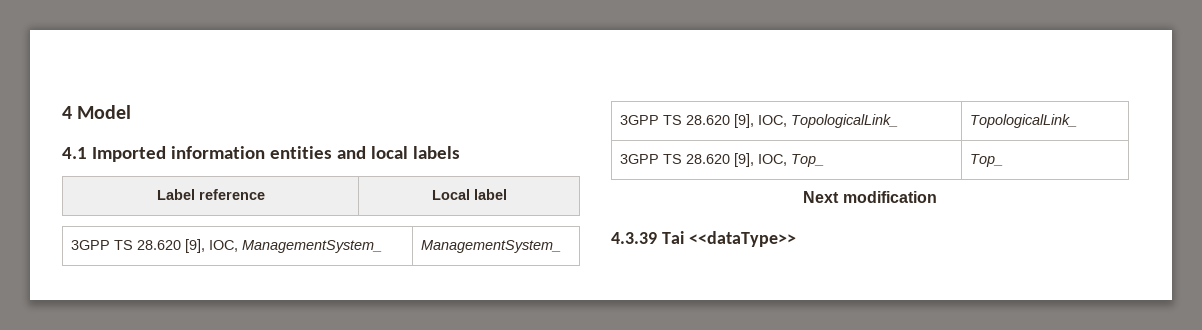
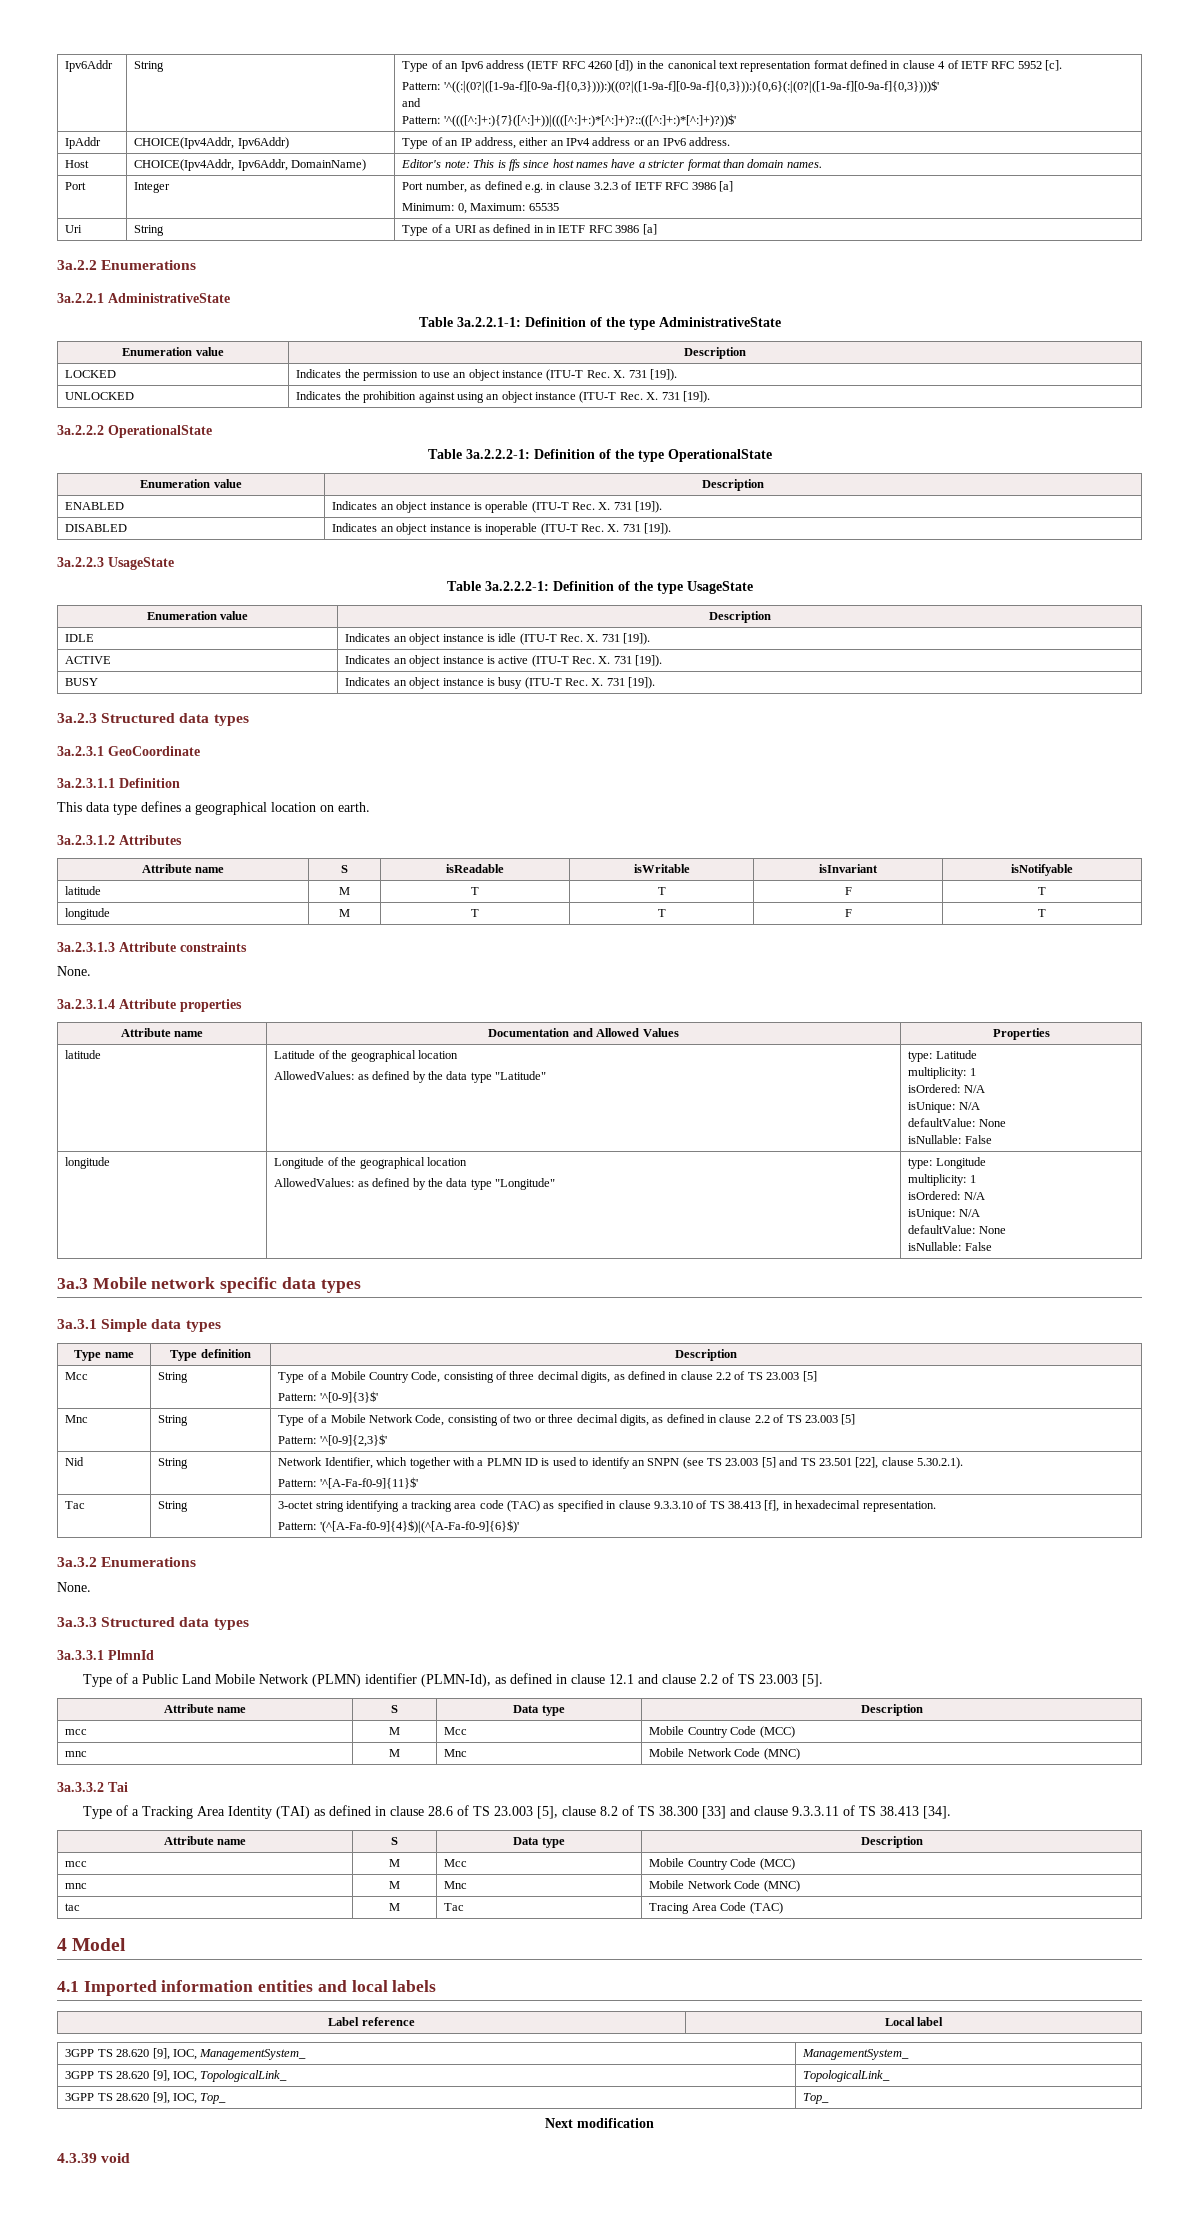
+ Ipv6Addr | String | Type of an Ipv6 address (IETF RFC 4260 [d]) in the canonical text representation format defined in clause 4 of IETF RFC 5952 [c].
+ Pattern: '^((:|(0?|([1-9a-f][0-9a-f]{0,3}))):)((0?|([1-9a-f][0-9a-f]{0,3})):){0,6}(:|(0?|([1-9a-f][0-9a-f]{0,3})))$'
+ and
+ Pattern: '^((([^:]+:){7}([^:]+))|((([^:]+:)*[^:]+)?::(([^:]+:)*[^:]+)?))$'
+ IpAddr | CHOICE(Ipv4Addr, Ipv6Addr) | Type of an IP address, either an IPv4 address or an IPv6 address.
+ Host | CHOICE(Ipv4Addr, Ipv6Addr, DomainName) | Editor's note: This is ffs since host names have a stricter format than domain names.
+ Port | Integer | Port number, as defined e.g. in clause 3.2.3 of IETF RFC 3986 [a]
+ Minimum: 0, Maximum: 65535
+ Uri | String | Type of a URI as defined in in IETF RFC 3986 [a]
+ 3a.2.2 Enumerations
+ 3a.2.2.1 AdministrativeState
+ Table 3a.2.2.1-1: Definition of the type AdministrativeState
+ Enumeration value | Description
+ LOCKED | Indicates the permission to use an object instance (ITU-T Rec. X. 731 [19]).
+ UNLOCKED | Indicates the prohibition against using an object instance (ITU-T Rec. X. 731 [19]).
+ 3a.2.2.2 OperationalState
+ Table 3a.2.2.2-1: Definition of the type OperationalState
+ Enumeration value | Description
+ ENABLED | Indicates an object instance is operable (ITU-T Rec. X. 731 [19]).
+ DISABLED | Indicates an object instance is inoperable (ITU-T Rec. X. 731 [19]).
+ 3a.2.2.3 UsageState
+ Table 3a.2.2.2-1: Definition of the type UsageState
+ Enumeration value | Description
+ IDLE | Indicates an object instance is idle (ITU-T Rec. X. 731 [19]).
+ ACTIVE | Indicates an object instance is active (ITU-T Rec. X. 731 [19]).
+ BUSY | Indicates an object instance is busy (ITU-T Rec. X. 731 [19]).
+ 3a.2.3 Structured data types
+ 3a.2.3.1 GeoCoordinate
+ 3a.2.3.1.1 Definition
+ This data type defines a geographical location on earth.
+ 3a.2.3.1.2 Attributes
+ Attribute name | S | isReadable | isWritable | isInvariant | isNotifyable
+ latitude | M | T | T | F | T
+ longitude | M | T | T | F | T
+ 3a.2.3.1.3 Attribute constraints
+ None.
+ 3a.2.3.1.4 Attribute properties
+ Attribute name | Documentation and Allowed Values | Properties
+ latitude | Latitude of the geographical location
+ AllowedValues: as defined by the data type "Latitude" | type: Latitude
+ multiplicity: 1
+ isOrdered: N/A
+ isUnique: N/A
+ defaultValue: None
+ isNullable: False
+ longitude | Longitude of the geographical location
+ AllowedValues: as defined by the data type "Longitude" | type: Longitude
+ multiplicity: 1
+ isOrdered: N/A
+ isUnique: N/A
+ defaultValue: None
+ isNullable: False
+ 3a.3 Mobile network specific data types
+ 3a.3.1 Simple data types
+ Type name | Type definition | Description
+ Mcc | String | Type of a Mobile Country Code, consisting of three decimal digits, as defined in clause 2.2 of TS 23.003 [5]
+ Pattern: '^[0-9]{3}$'
+ Mnc | String | Type of a Mobile Network Code, consisting of two or three decimal digits, as defined in clause 2.2 of TS 23.003 [5]
+ Pattern: '^[0-9]{2,3}$'
+ Nid | String | Network Identifier, which together with a PLMN ID is used to identify an SNPN (see TS 23.003 [5] and TS 23.501 [22], clause 5.30.2.1).
+ Pattern: '^[A-Fa-f0-9]{11}$'
+ Tac | String | 3-octet string identifying a tracking area code (TAC) as specified in clause 9.3.3.10 of TS 38.413 [f], in hexadecimal representation.
+ Pattern: '(^[A-Fa-f0-9]{4}$)|(^[A-Fa-f0-9]{6}$)'
+ 3a.3.2 Enumerations
+ None.
+ 3a.3.3 Structured data types
+ 3a.3.3.1 PlmnId
+ Type of a Public Land Mobile Network (PLMN) identifier (PLMN-Id), as defined in clause 12.1 and clause 2.2 of TS 23.003 [5].
+ Attribute name | S | Data type | Description
+ mcc | M | Mcc | Mobile Country Code (MCC)
+ mnc | M | Mnc | Mobile Network Code (MNC)
+ 3a.3.3.2 Tai
+ Type of a Tracking Area Identity (TAI) as defined in clause 28.6 of TS 23.003 [5], clause 8.2 of TS 38.300 [33] and clause 9.3.3.11 of TS 38.413 [34].
+ Attribute name | S | Data type | Description
+ mcc | M | Mcc | Mobile Country Code (MCC)
+ mnc | M | Mnc | Mobile Network Code (MNC)
+ tac | M | Tac | Tracing Area Code (TAC)
- 4.3.39 Tai <<dataType>>
+ 4.3.39 void

